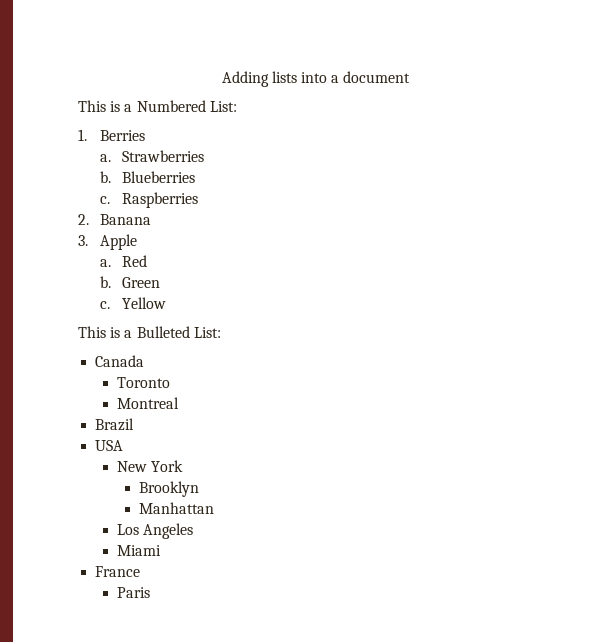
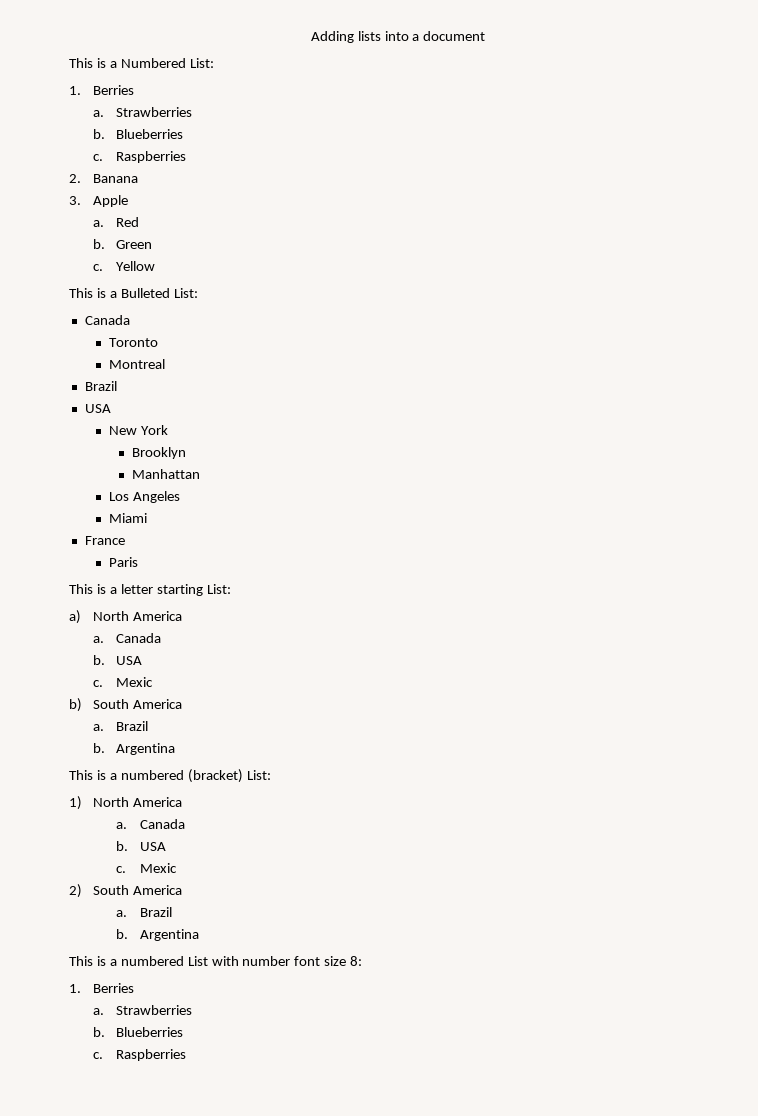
+ This is a letter starting List:
+ a) North America
+ a. Canada
+ b. USA
+ c. Mexic
+ b) South America
+ a. Brazil
+ b. Argentina
+ This is a numbered (bracket) List:
+ 1) North America
+ a. Canada
+ b. USA
+ c. Mexic
+ 2) South America
+ a. Brazil
+ b. Argentina
+ This is a numbered List with number font size 8:
+ 1. Berries
+ a. Strawberries
+ b. Blueberries
+ c. Raspberries

